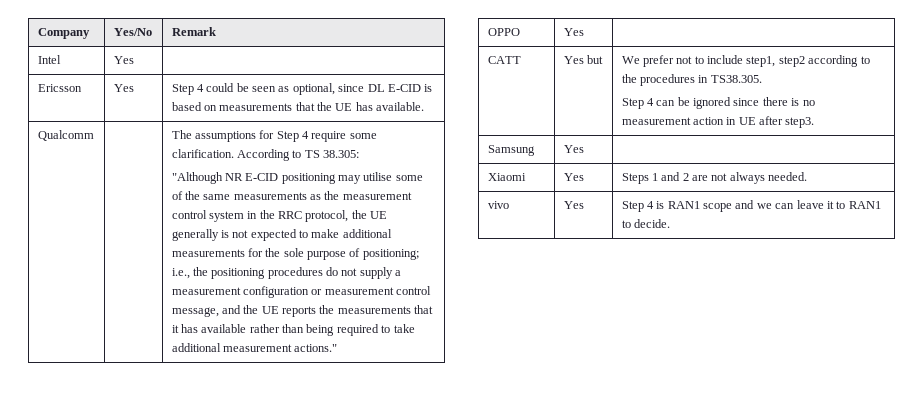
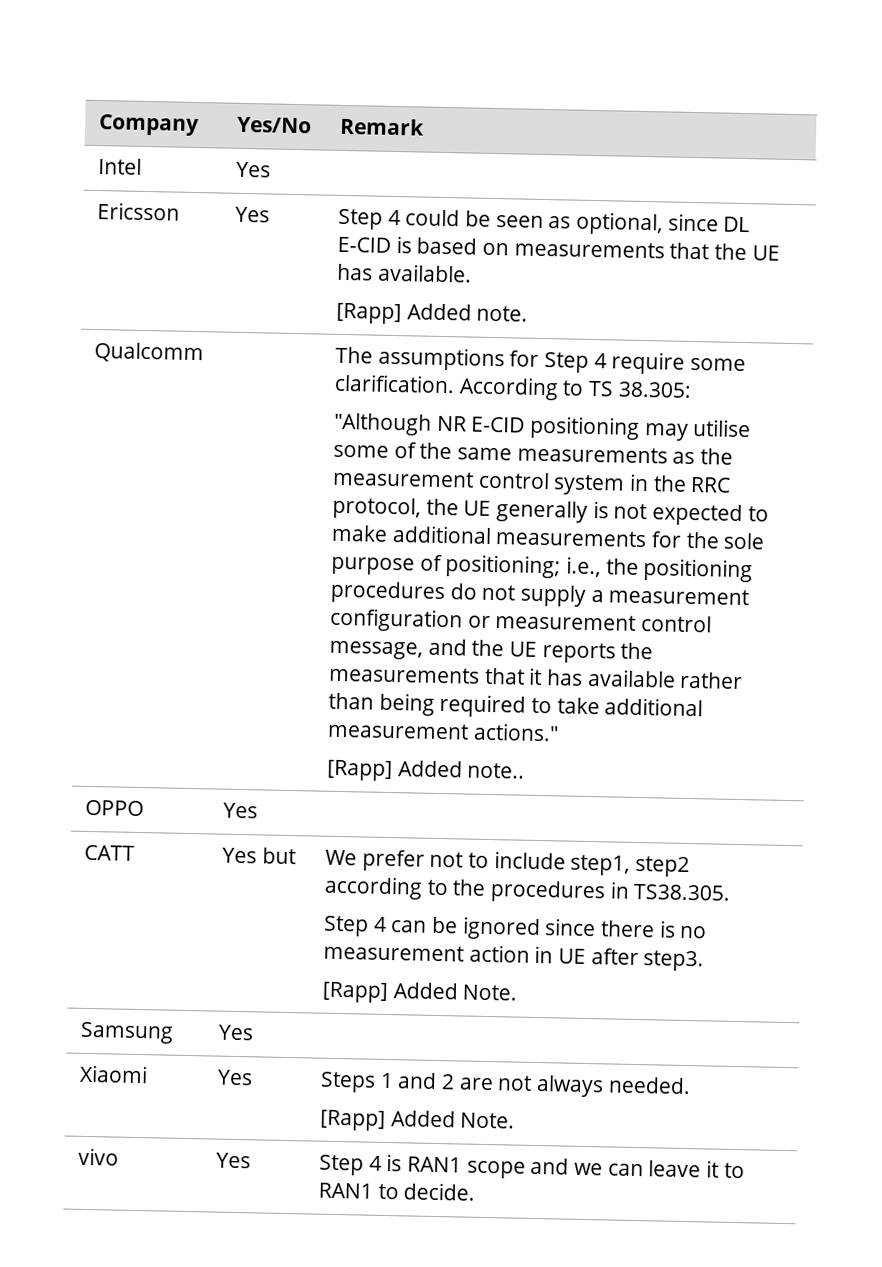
  Ericsson | Yes | Step 4 could be seen as optional, since DL E-CID is based on measurements that the UE has available.
+ [Rapp] Added note.
+ [Rapp] Added note..
  CATT | Yes but | We prefer not to include step1, step2 according to the procedures in TS38.305.
  Step 4 can be ignored since there is no measurement action in UE after step3.
+ [Rapp] Added Note.
  Xiaomi | Yes | Steps 1 and 2 are not always needed.
+ [Rapp] Added Note.

